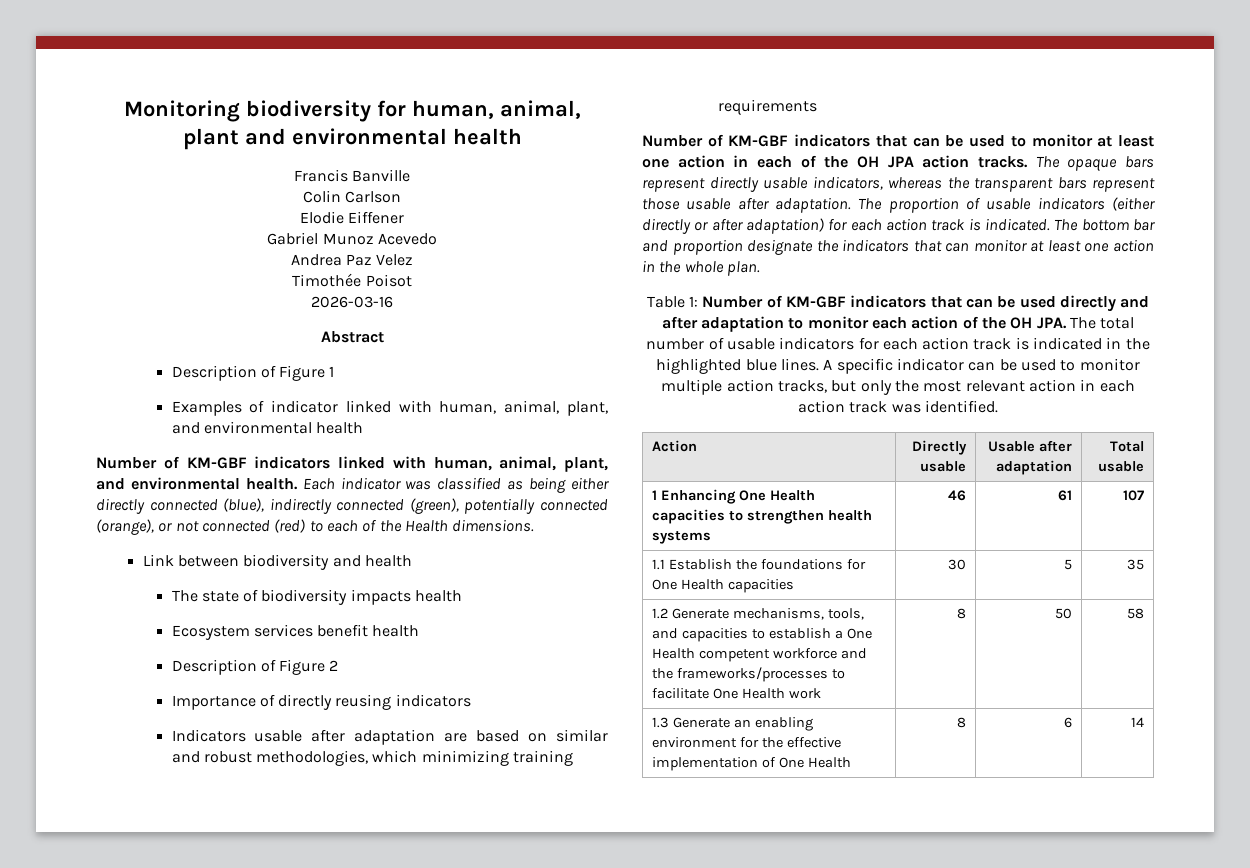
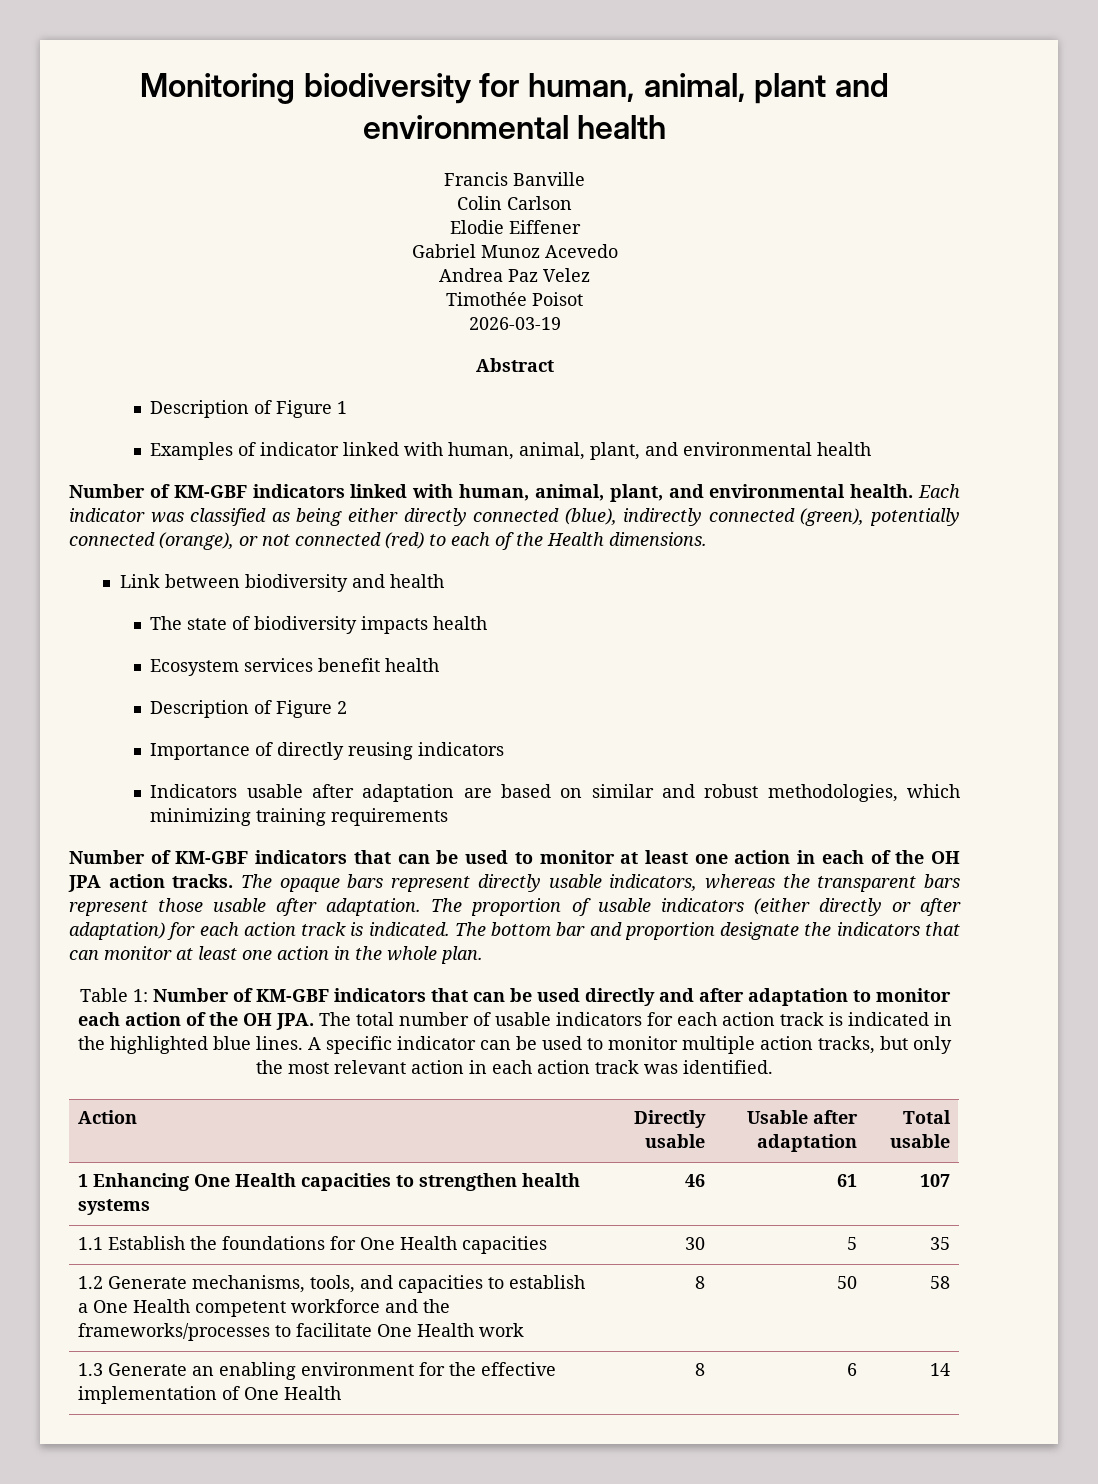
- 2026-03-16
+ 2026-03-19

